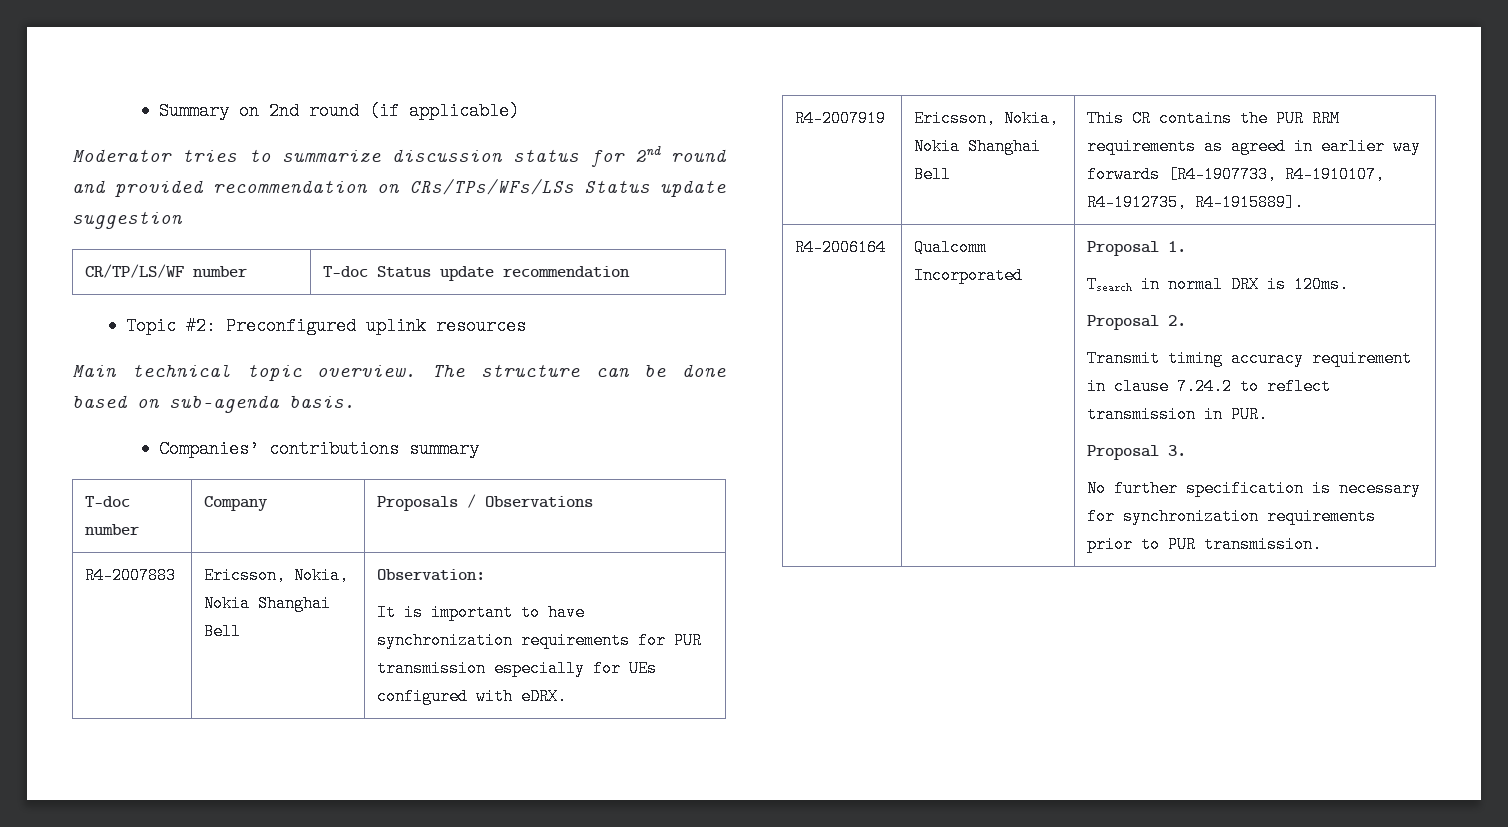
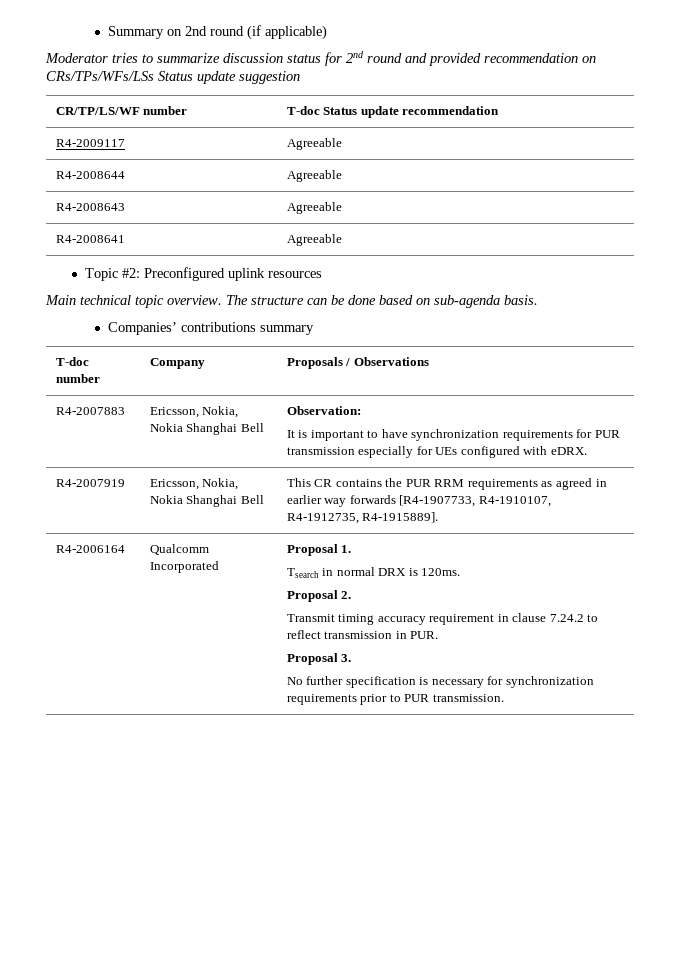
+ R4-2009117 | Agreeable
+ R4-2008644 | Agreeable
+ R4-2008643 | Agreeable
+ R4-2008641 | Agreeable

